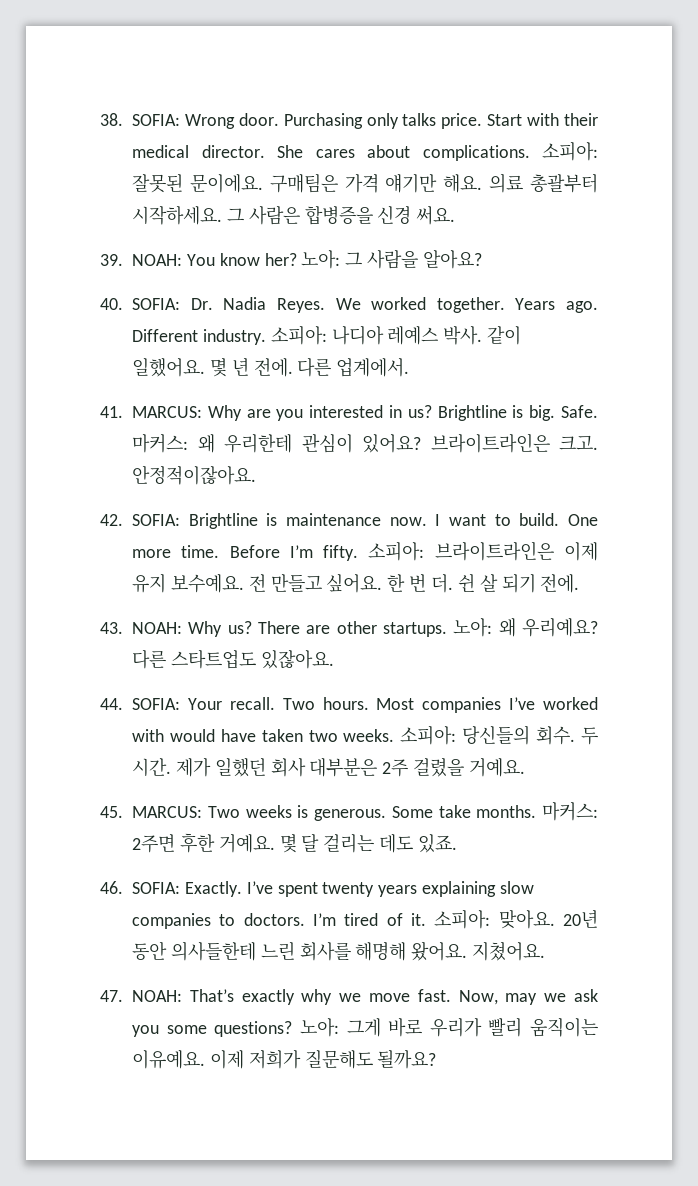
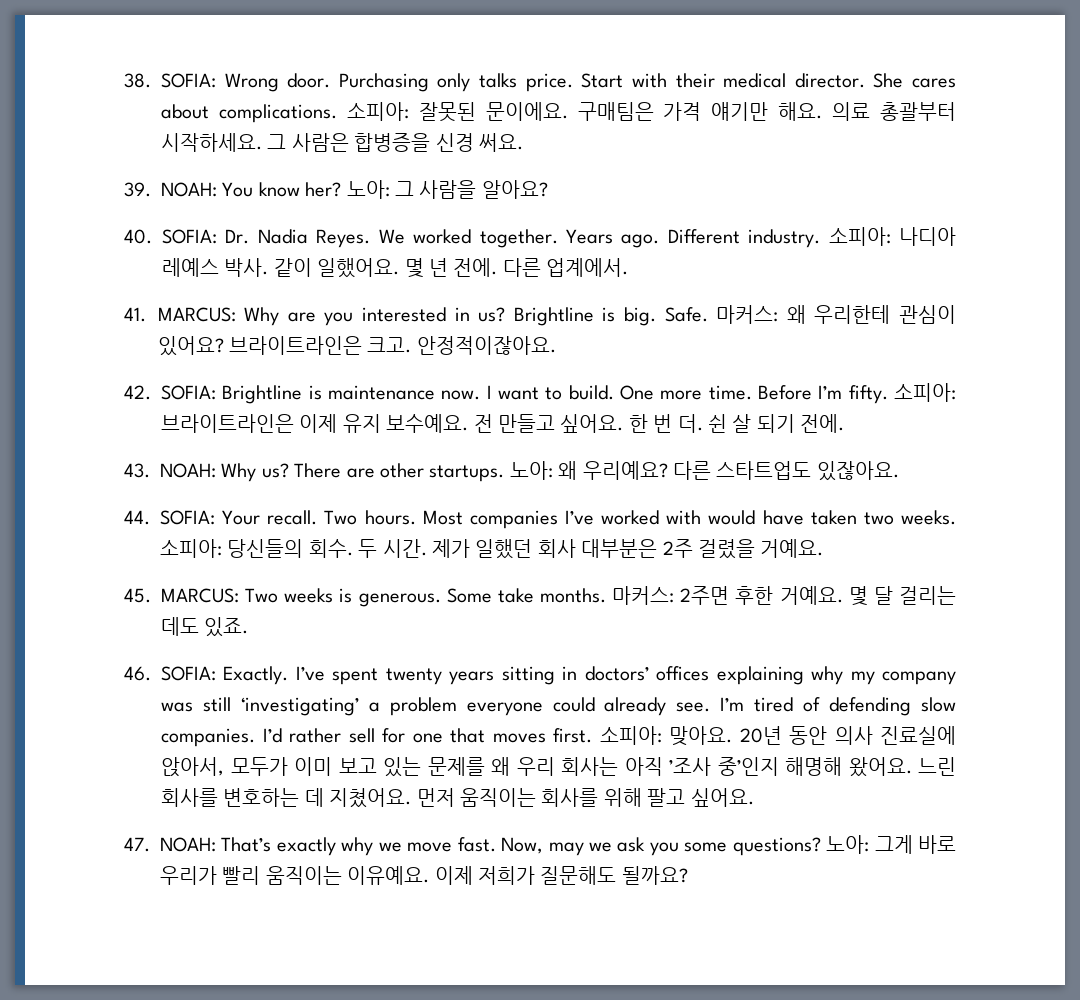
- I’ve spent twenty years explaining slow companies to doctors. I’m tired of it. 소피아: 맞아요. 20년 동안 의사들한테 느린 회사를 해명해 왔어요. 지쳤어요.
+ I’ve spent twenty years sitting in doctors’ offices explaining why my company was still ‘investigating’ a problem everyone could already see. I’m tired of defending slow companies. I’d rather sell for one that moves first. 소피아: 맞아요. 20년 동안 의사 진료실에 앉아서, 모두가 이미 보고 있는 문제를 왜 우리 회사는 아직 ’조사 중’인지 해명해 왔어요. 느린 회사를 변호하는 데 지쳤어요. 먼저 움직이는 회사를 위해 팔고 싶어요.

